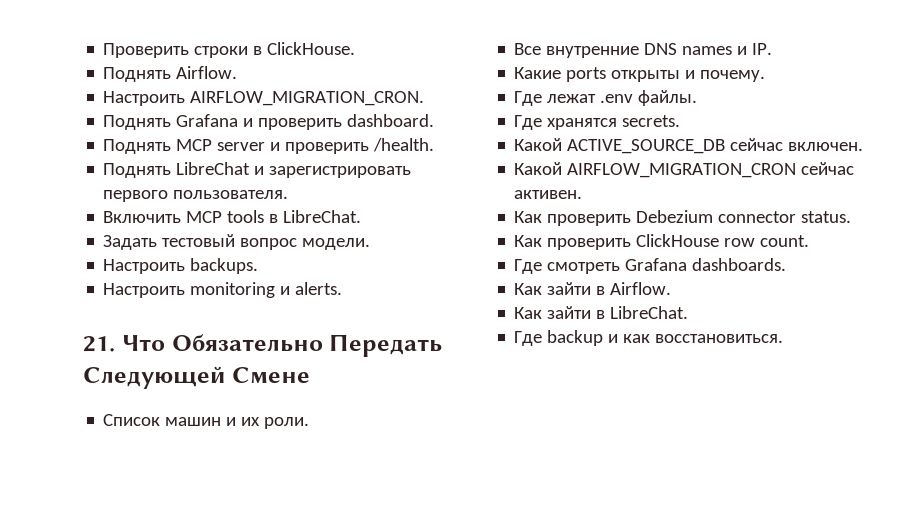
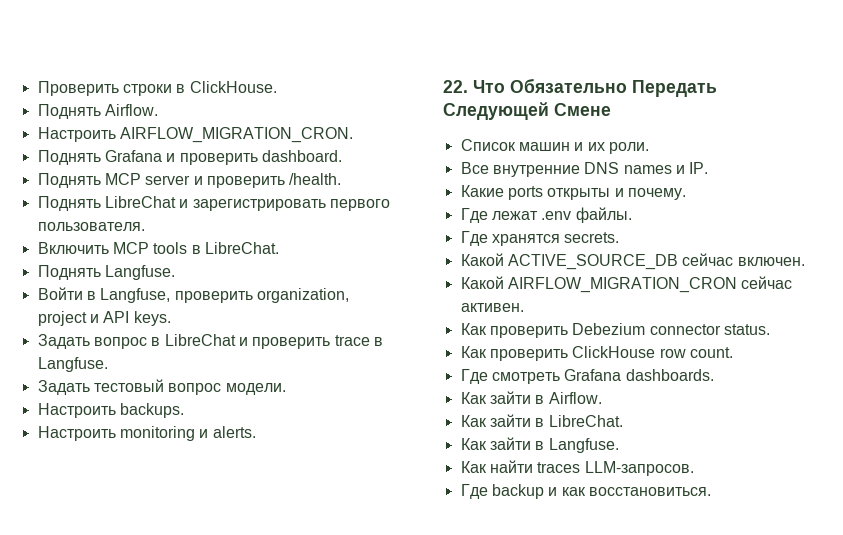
+ Поднять Langfuse.
+ Войти в Langfuse, проверить organization, project и API keys.
+ Задать вопрос в LibreChat и проверить trace в Langfuse.
- 21. Что Обязательно Передать Следующей Смене
+ 22. Что Обязательно Передать Следующей Смене
+ Как зайти в Langfuse.
+ Как найти traces LLM-запросов.

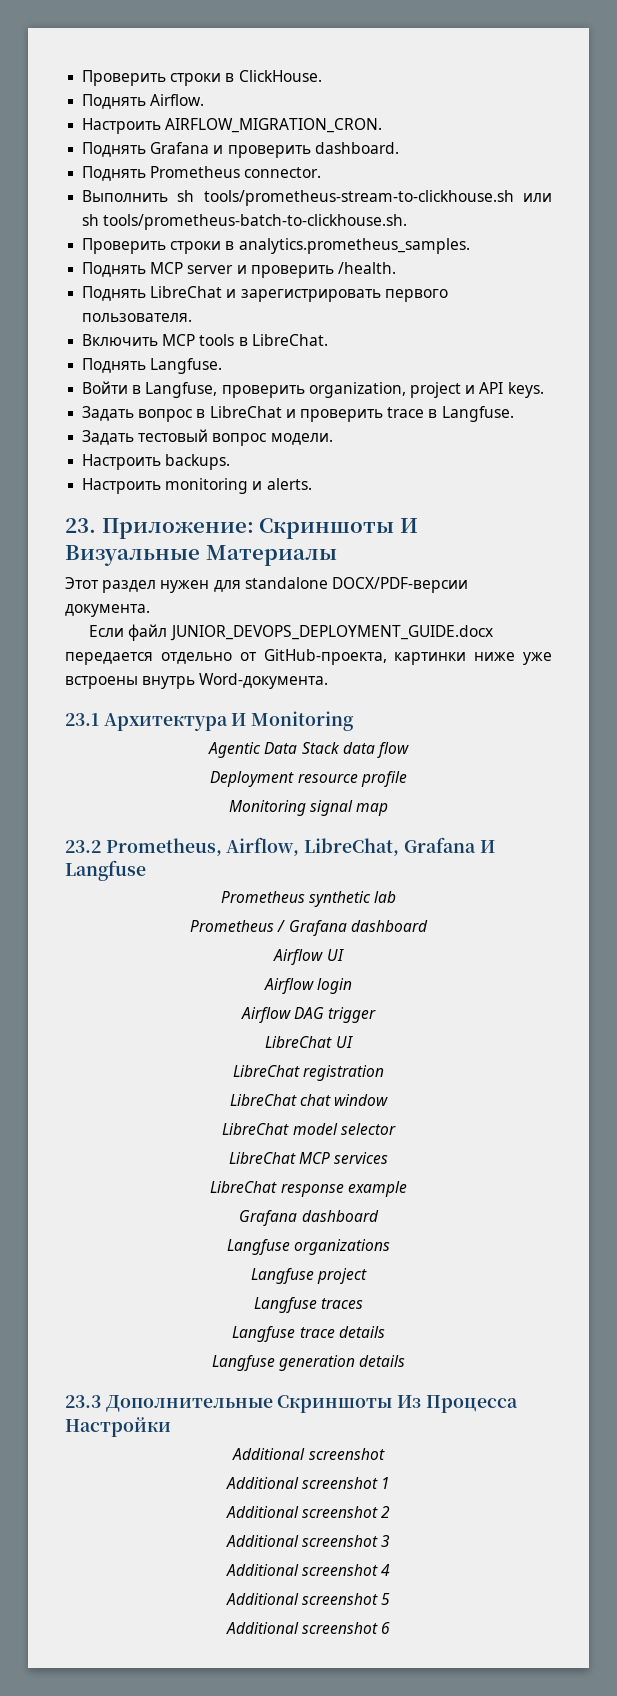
+ Поднять Prometheus connector.
+ Выполнить sh tools/prometheus-stream-to-clickhouse.sh или sh tools/prometheus-batch-to-clickhouse.sh.
+ Проверить строки в analytics.prometheus_samples.
- 22. Что Обязательно Передать Следующей Смене
- Список машин и их роли.
- Все внутренние DNS names и IP.
- Какие ports открыты и почему.
- Где лежат .env файлы.
- Где хранятся secrets.
- Какой ACTIVE_SOURCE_DB сейчас включен.
- Какой AIRFLOW_MIGRATION_CRON сейчас активен.
- Как проверить Debezium connector status.
- Как проверить ClickHouse row count.
- Где смотреть Grafana dashboards.
- Как зайти в Airflow.
- Как зайти в LibreChat.
- Как зайти в Langfuse.
- Как найти traces LLM-запросов.
- Где backup и как восстановиться.
+ 23. Приложение: Скриншоты И Визуальные Материалы
+ Этот раздел нужен для standalone DOCX/PDF-версии документа.
+ Если файл JUNIOR_DEVOPS_DEPLOYMENT_GUIDE.docx передается отдельно от GitHub-проекта, картинки ниже уже встроены внутрь Word-документа.
+ 23.1 Архитектура И Monitoring
+ Agentic Data Stack data flow
+ Deployment resource profile
+ Monitoring signal map
+ 23.2 Prometheus, Airflow, LibreChat, Grafana И Langfuse
+ Prometheus synthetic lab
+ Prometheus / Grafana dashboard
+ Airflow UI
+ Airflow login
+ Airflow DAG trigger
+ LibreChat UI
+ LibreChat registration
+ LibreChat chat window
+ LibreChat model selector
+ LibreChat MCP services
+ LibreChat response example
+ Grafana dashboard
+ Langfuse organizations
+ Langfuse project
+ Langfuse traces
+ Langfuse trace details
+ Langfuse generation details
+ 23.3 Дополнительные Скриншоты Из Процесса Настройки
+ Additional screenshot
+ Additional screenshot 1
+ Additional screenshot 2
+ Additional screenshot 3
+ Additional screenshot 4
+ Additional screenshot 5
+ Additional screenshot 6

